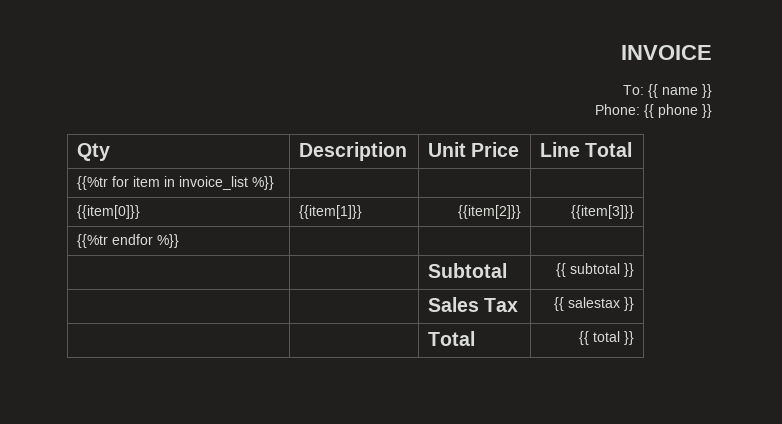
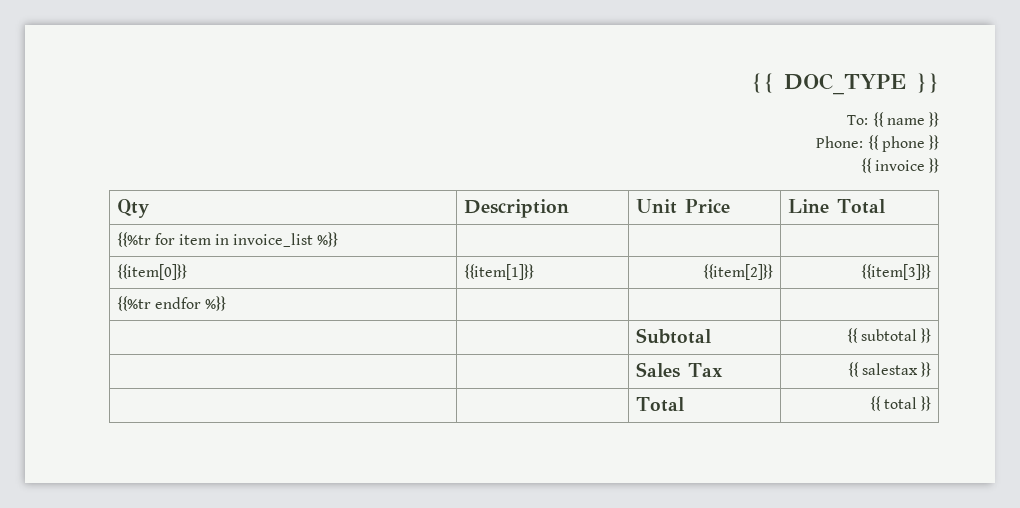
- INVOICE
+ {{ DOC_TYPE }}
+ {{ invoice }}

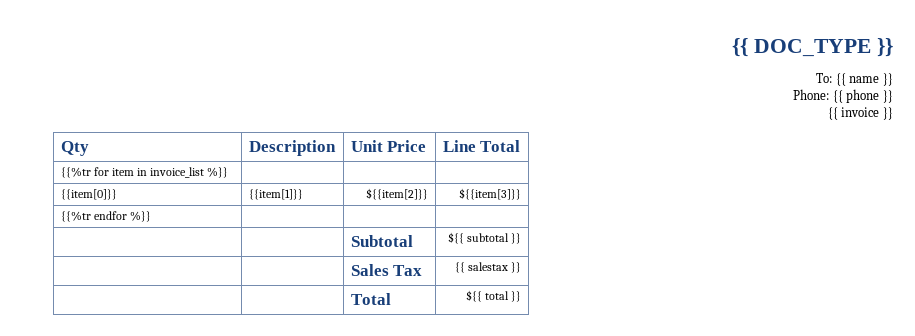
- {{item[0]}} | {{item[1]}} | {{item[2]}} | {{item[3]}}
+ {{item[0]}} | {{item[1]}} | ${{item[2]}} | ${{item[3]}}
- | | Subtotal | {{ subtotal }}
+ | | Subtotal | ${{ subtotal }}
- | | Total | {{ total }}
+ | | Total | ${{ total }}

